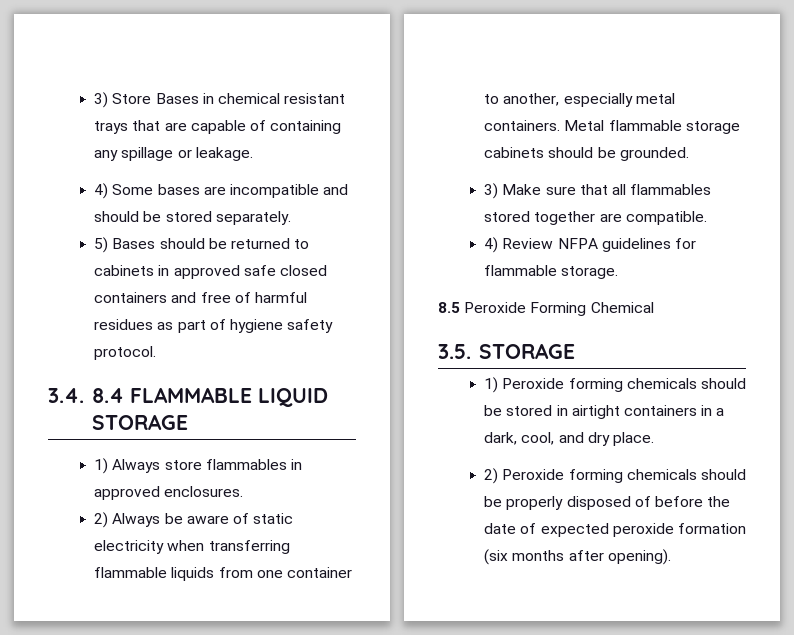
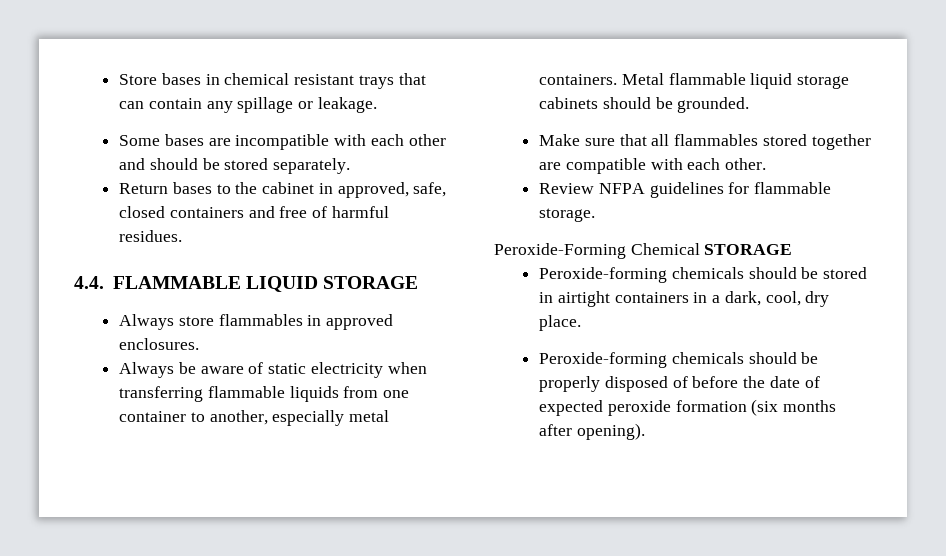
- 3) Store Bases in chemical resistant trays that are capable of containing any spillage or leakage.
+ Store bases in chemical resistant trays that can contain any spillage or leakage.
- 4) Some bases are incompatible and should be stored separately.
+ Some bases are incompatible with each other and should be stored separately.
- 5) Bases should be returned to cabinets in approved safe closed containers and free of harmful residues as part of hygiene safety protocol.
- 3.4. 8.4 FLAMMABLE LIQUID STORAGE
+ Return bases to the cabinet in approved, safe, closed containers and free of harmful residues.
+ 4.4. FLAMMABLE LIQUID STORAGE
- 1) Always store flammables in approved enclosures.
+ Always store flammables in approved enclosures.
- 2) Always be aware of static electricity when transferring flammable liquids from one container to another, especially metal containers.
+ Always be aware of static electricity when transferring flammable liquids from one container to another, especially metal containers.
- Metal flammable storage cabinets should be grounded.
+ Metal flammable liquid storage cabinets should be grounded.
- 3) Make sure that all flammables stored together are compatible.
- 4) Review NFPA guidelines for flammable storage.
+ Make sure that all flammables stored together are compatible with each other.
+ Review NFPA guidelines for flammable storage.
- 8.5 Peroxide Forming Chemical
- 3.5. STORAGE
- 1) Peroxide forming chemicals should be stored in airtight containers in a dark, cool, and dry place.
+ Peroxide-Forming Chemical STORAGE
+ Peroxide-forming chemicals should be stored in airtight containers in a dark, cool, dry place.
- 2) Peroxide forming chemicals should be properly disposed of before the date of expected peroxide formation (six months after opening).
+ Peroxide-forming chemicals should be properly disposed of before the date of expected peroxide formation (six months after opening).

